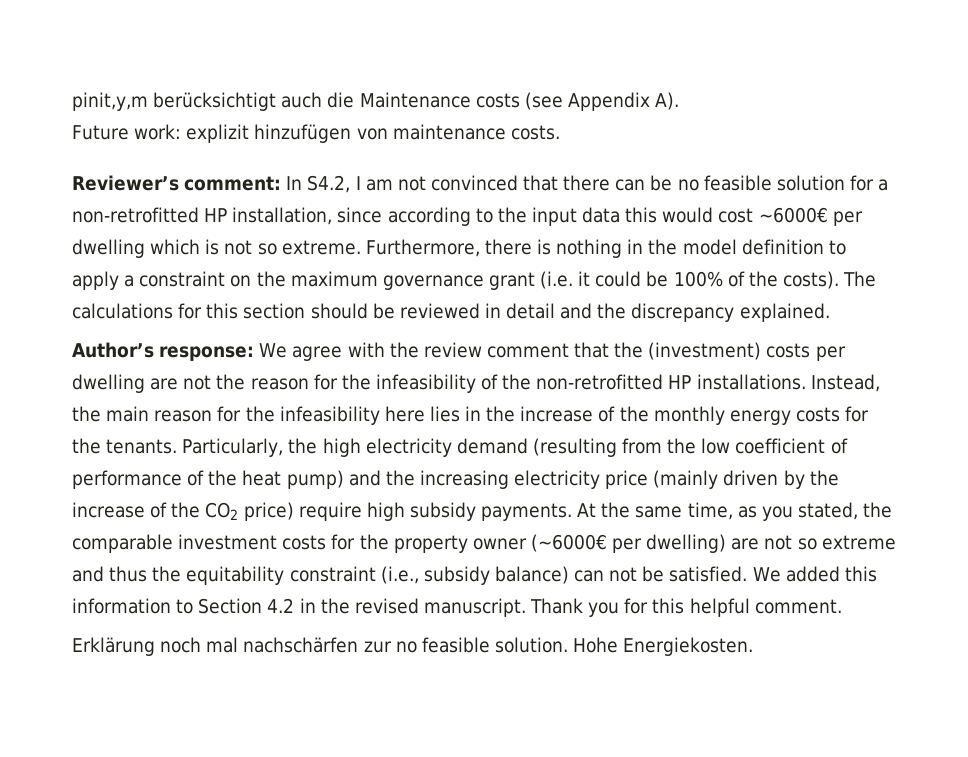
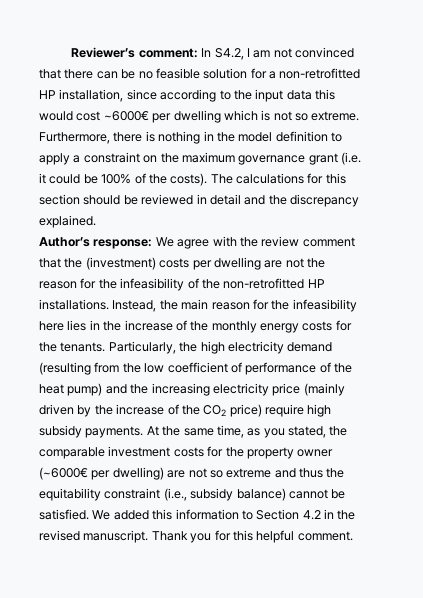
- pinit,y,m berücksichtigt auch die Maintenance costs (see Appendix A).
- Future work: explizit hinzufügen von maintenance costs.
- At the same time, as you stated, the comparable investment costs for the property owner (~6000€ per dwelling) are not so extreme and thus the equitability constraint (i.e., subsidy balance) can not be satisfied.
+ At the same time, as you stated, the comparable investment costs for the property owner (~6000€ per dwelling) are not so extreme and thus the equitability constraint (i.e., subsidy balance) cannot be satisfied.
- Erklärung noch mal nachschärfen zur no feasible solution. Hohe Energiekosten.

